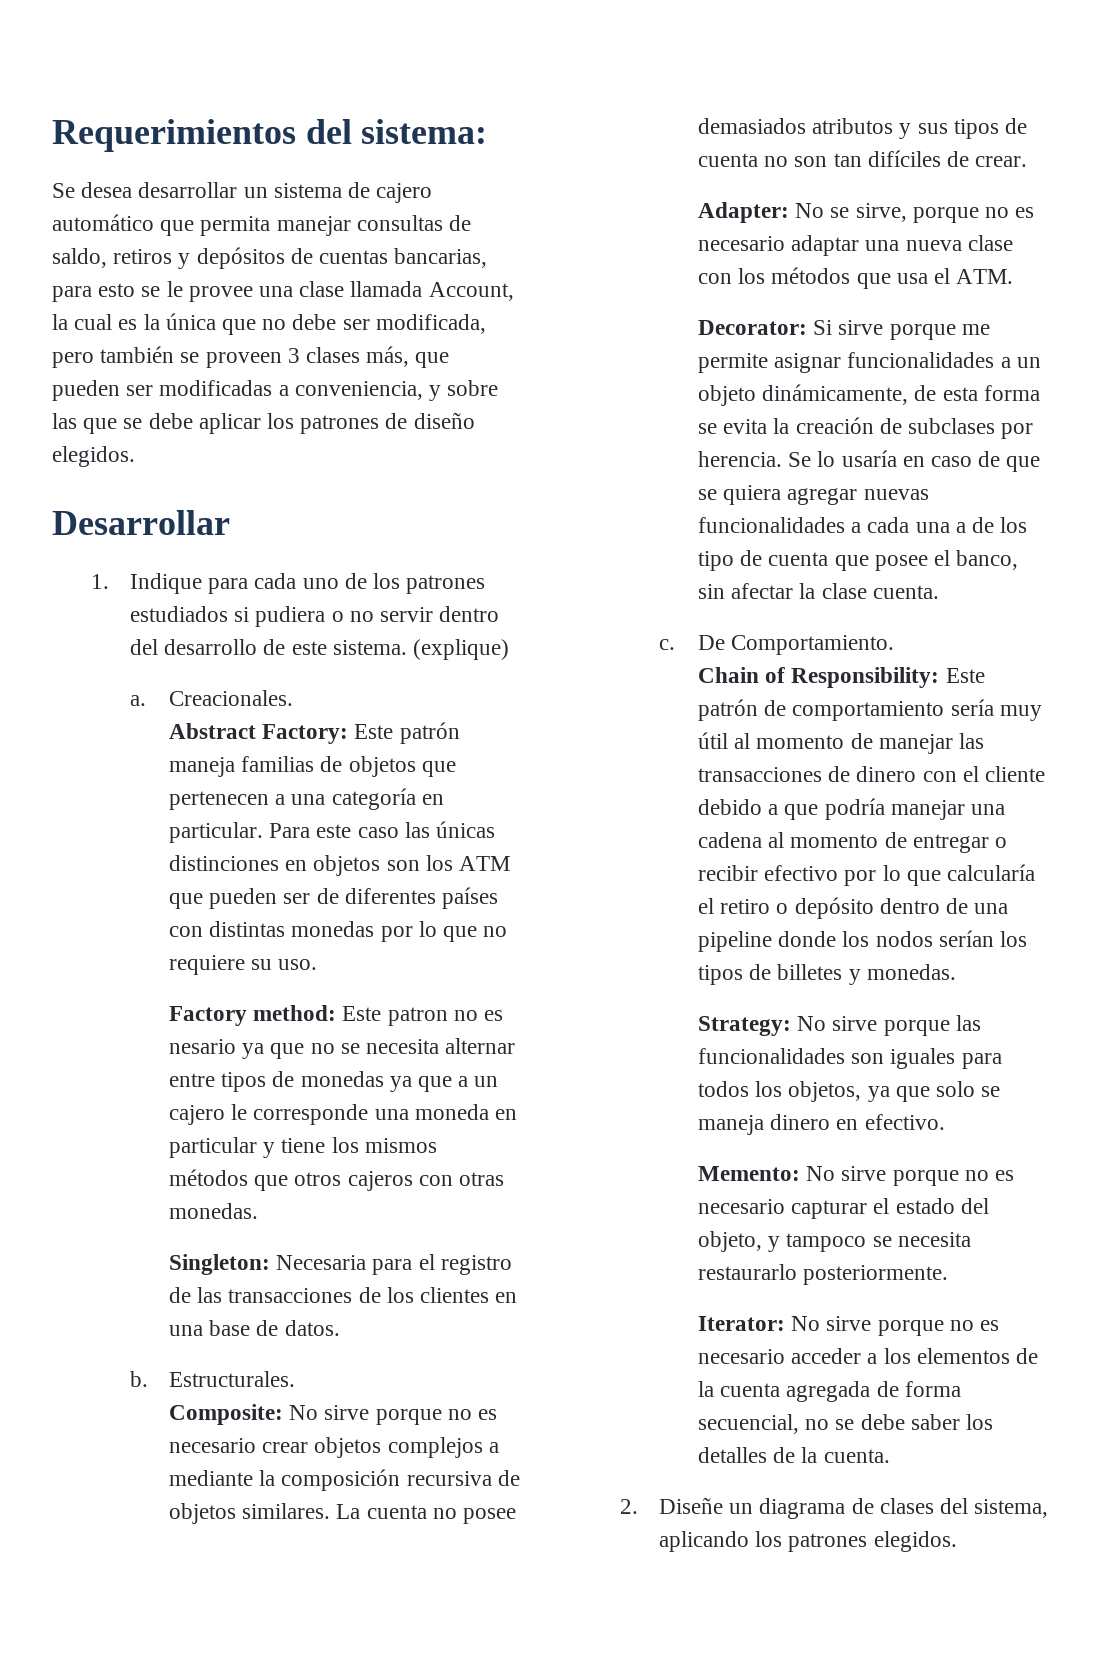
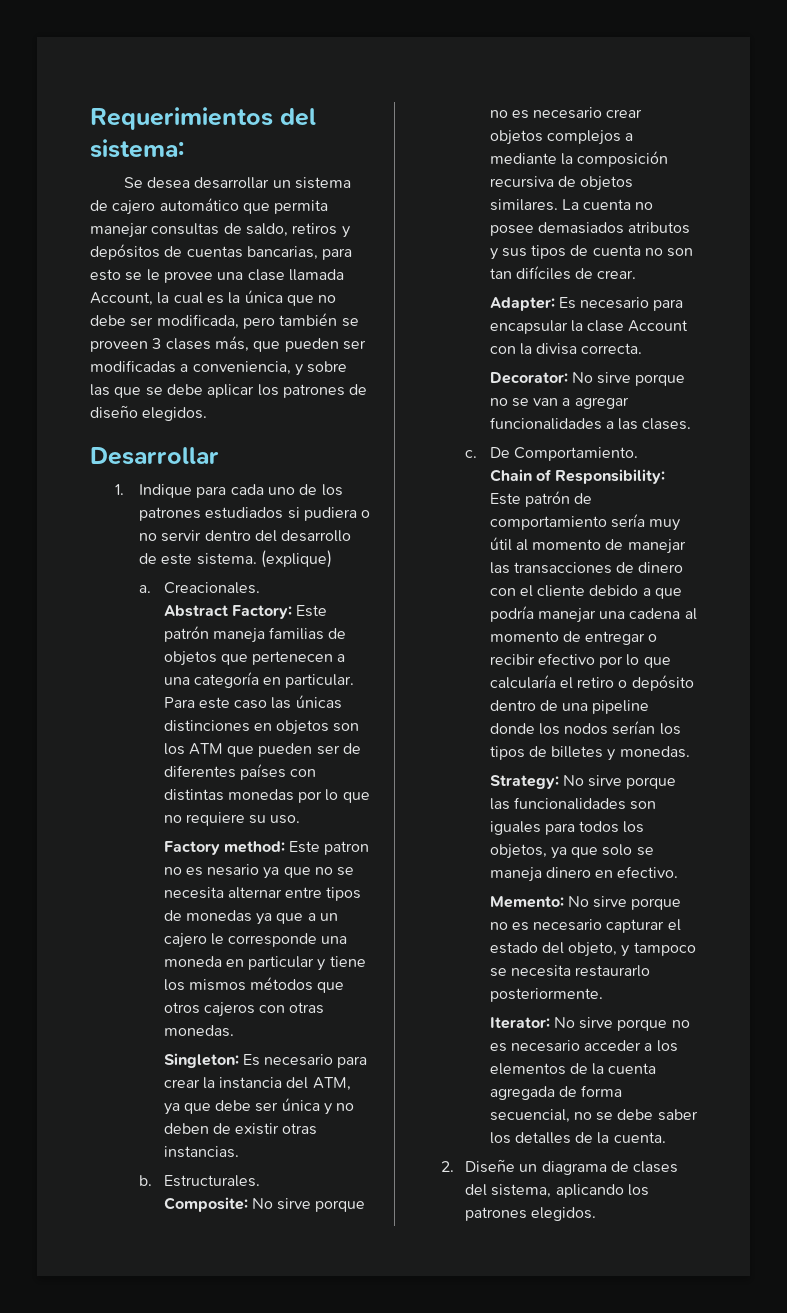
- Singleton: Necesaria para el registro de las transacciones de los clientes en una base de datos.
+ Singleton: Es necesario para crear la instancia del ATM, ya que debe ser única y no deben de existir otras instancias.
- Adapter: No se sirve, porque no es necesario adaptar una nueva clase con los métodos que usa el ATM.
- Decorator: Si sirve porque me permite asignar funcionalidades a un objeto dinámicamente, de esta forma se evita la creación de subclases por herencia. Se lo usaría en caso de que se quiera agregar nuevas funcionalidades a cada una a de los tipo de cuenta que posee el banco, sin afectar la clase cuenta.
+ Adapter: Es necesario para encapsular la clase Account con la divisa correcta.
+ Decorator: No sirve porque no se van a agregar funcionalidades a las clases.

